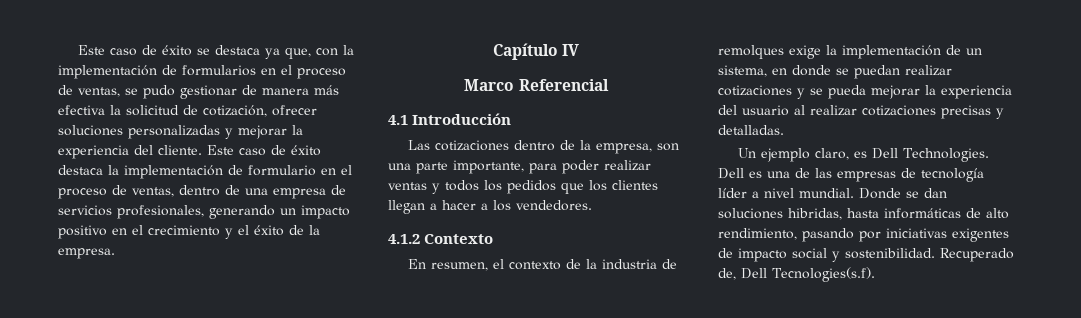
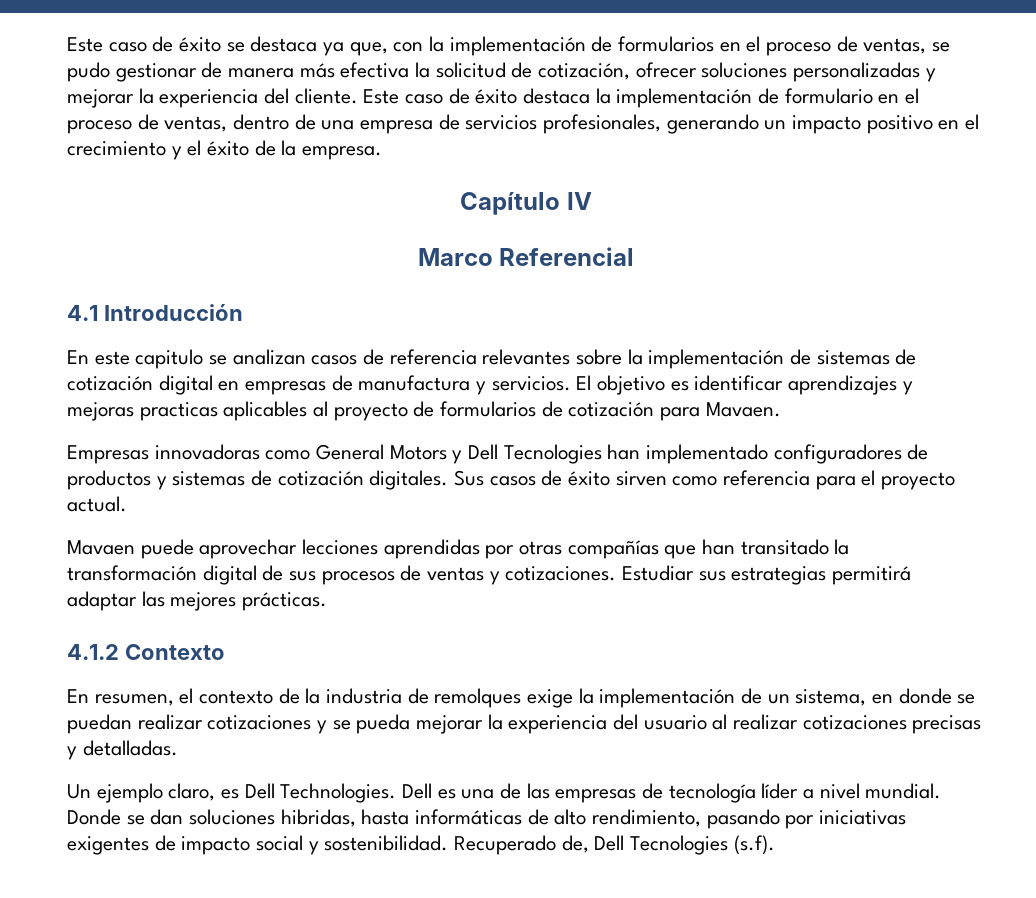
- Las cotizaciones dentro de la empresa, son una parte importante, para poder realizar ventas y todos los pedidos que los clientes llegan a hacer a los vendedores.
+ En este capitulo se analizan casos de referencia relevantes sobre la implementación de sistemas de cotización digital en empresas de manufactura y servicios. El objetivo es identificar aprendizajes y mejoras practicas aplicables al proyecto de formularios de cotización para Mavaen.
+ Empresas innovadoras como General Motors y Dell Tecnologies han implementado configuradores de productos y sistemas de cotización digitales. Sus casos de éxito sirven como referencia para el proyecto actual.
+ Mavaen puede aprovechar lecciones aprendidas por otras compañías que han transitado la transformación digital de sus procesos de ventas y cotizaciones. Estudiar sus estrategias permitirá adaptar las mejores prácticas.
- Recuperado de, Dell Tecnologies(s.f).
+ Recuperado de, Dell Tecnologies (s.f).

